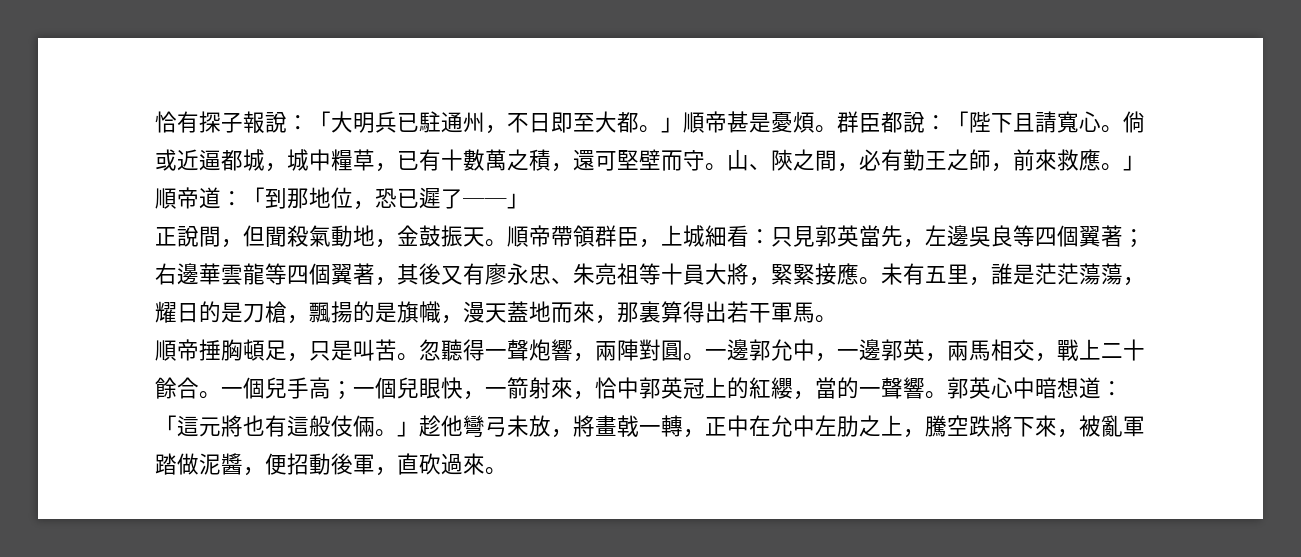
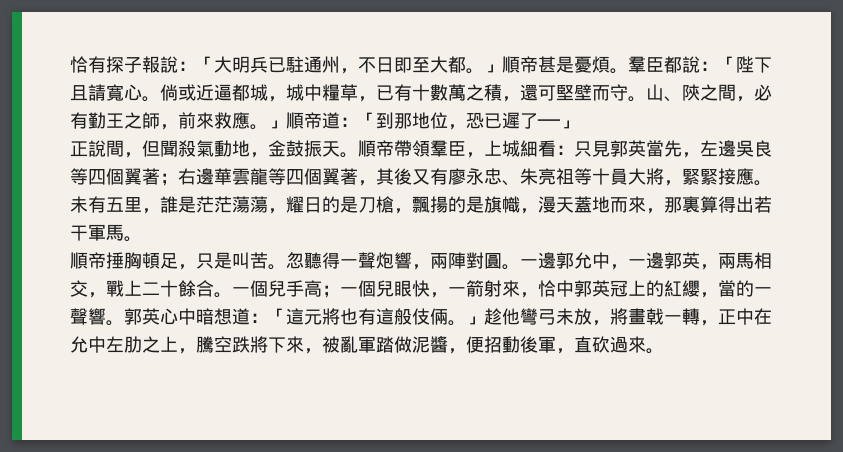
- 群臣都說：「陛下且請寬心。
+ 羣臣都說：「陛下且請寬心。
- 順帝帶領群臣，上城細看：只見郭英當先，左邊吳良等四個翼著；右邊華雲龍等四個翼著，其後又有廖永忠、朱亮祖等十員大將，緊緊接應。
+ 順帝帶領羣臣，上城細看：只見郭英當先，左邊吳良等四個翼著；右邊華雲龍等四個翼著，其後又有廖永忠、朱亮祖等十員大將，緊緊接應。

